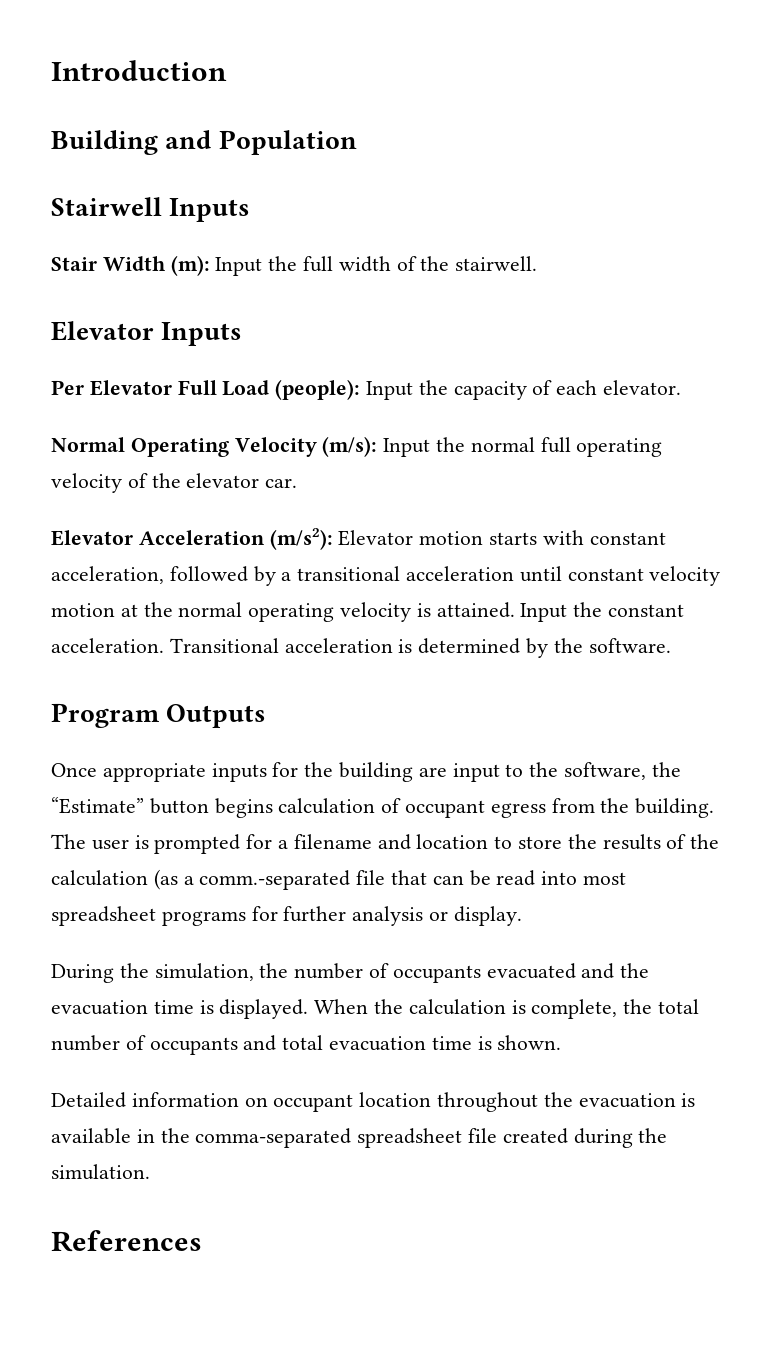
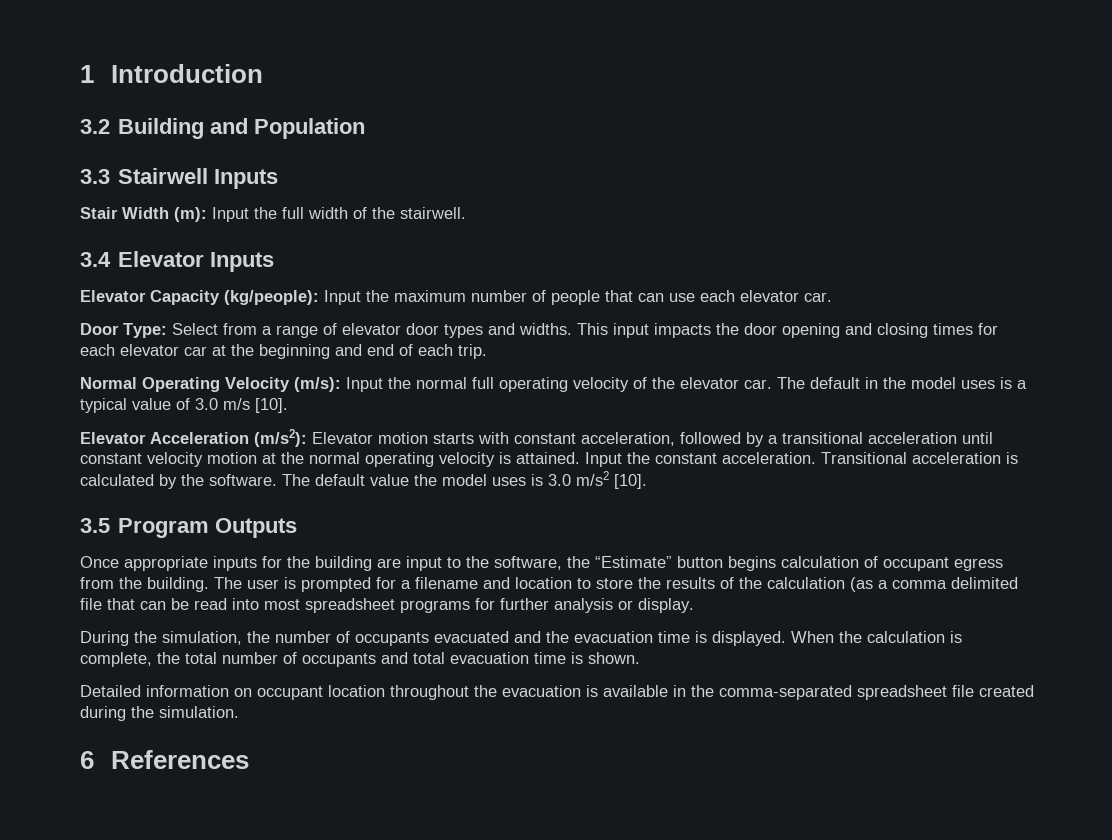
- Introduction
+ 1 Introduction
- Building and Population
+ 3.2 Building and Population
- Stairwell Inputs
+ 3.3 Stairwell Inputs
- Elevator Inputs
+ 3.4 Elevator Inputs
- Per Elevator Full Load (people): Input the capacity of each elevator.
+ Elevator Capacity (kg/people): Input the maximum number of people that can use each elevator car.
+ Door Type: Select from a range of elevator door types and widths. This input impacts the door opening and closing times for each elevator car at the beginning and end of each trip.
+ The default in the model uses is a typical value of 3.0 m/s [10].
- Transitional acceleration is determined by the software.
- Program Outputs
+ Transitional acceleration is calculated by the software. The default value the model uses is 3.0 m/s2 [10].
+ 3.5 Program Outputs
- The user is prompted for a filename and location to store the results of the calculation (as a comm.-separated file that can be read into most spreadsheet programs for further analysis or display.
+ The user is prompted for a filename and location to store the results of the calculation (as a comma delimited file that can be read into most spreadsheet programs for further analysis or display.
- References
+ 6 References

